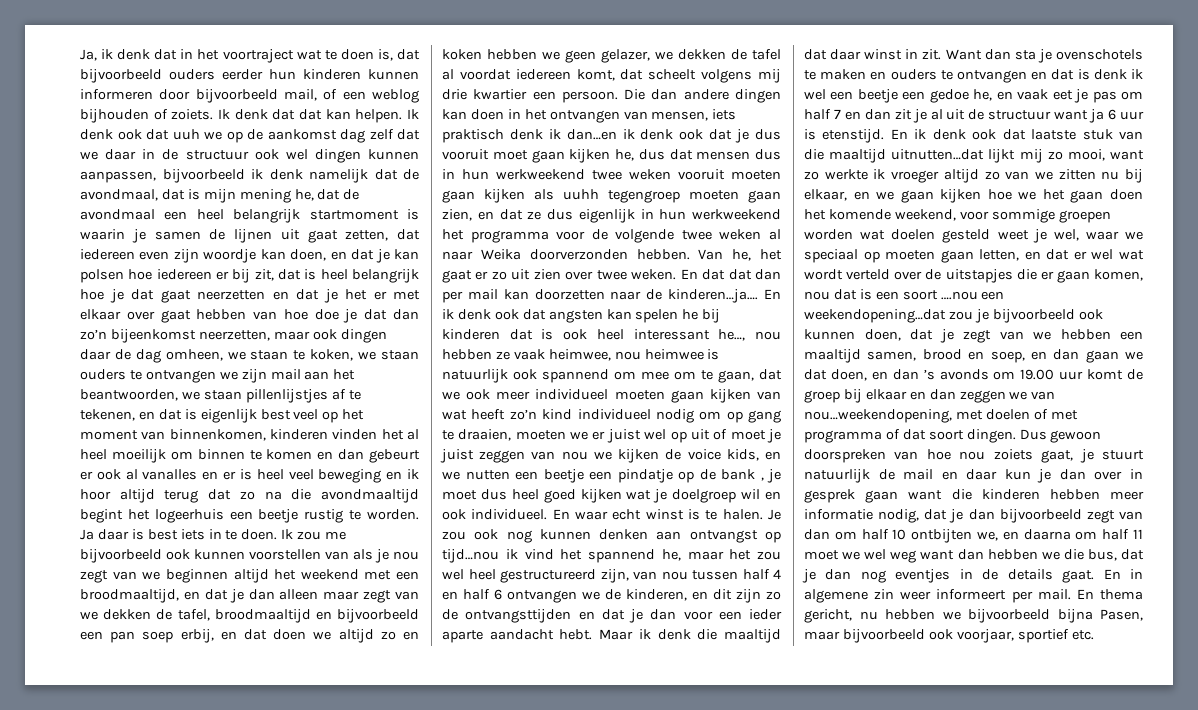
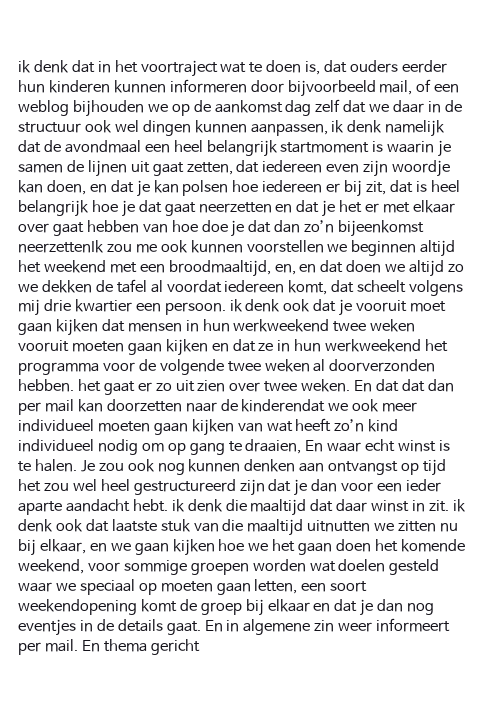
- Ja, ik denk dat in het voortraject wat te doen is, dat bijvoorbeeld ouders eerder hun kinderen kunnen informeren door bijvoorbeeld mail, of een weblog bijhouden of zoiets. Ik denk dat dat kan helpen. Ik denk ook dat uuh we op de aankomst dag zelf dat we daar in de structuur ook wel dingen kunnen aanpassen, bijvoorbeeld ik denk namelijk dat de avondmaal, dat is mijn mening he, dat de avondmaal een heel belangrijk startmoment is waarin je samen de lijnen uit gaat zetten, dat iedereen even zijn woordje kan doen, en dat je kan polsen hoe iedereen er bij zit, dat is heel belangrijk hoe je dat gaat neerzetten en dat je het er met elkaar over gaat hebben van hoe doe je dat dan zo’n bijeenkomst neerzetten, maar ook dingen daar de dag omheen, we staan te koken, we staan ouders te ontvangen we zijn mail aan het beantwoorden, we staan pillenlijstjes af te tekenen, en dat is eigenlijk best veel op het moment van binnenkomen, kinderen vinden het al heel moeilijk om binnen te komen en dan gebeurt er ook al vanalles en er is heel veel beweging en ik hoor altijd terug dat zo na die avondmaaltijd begint het logeerhuis een beetje rustig te worden. Ja daar is best iets in te doen. Ik zou me bijvoorbeeld ook kunnen voorstellen van als je nou zegt van we beginnen altijd het weekend met een broodmaaltijd, en dat je dan alleen maar zegt van we dekken de tafel, broodmaaltijd en bijvoorbeeld een pan soep erbij, en dat doen we altijd zo en koken hebben we geen gelazer, we dekken de tafel al voordat iedereen komt, dat scheelt volgens mij drie kwartier een persoon. Die dan andere dingen kan doen in het ontvangen van mensen, iets praktisch denk ik dan…en ik denk ook dat je dus vooruit moet gaan kijken he, dus dat mensen dus in hun werkweekend twee weken vooruit moeten gaan kijken als uuhh tegengroep moeten gaan zien, en dat ze dus eigenlijk in hun werkweekend het programma voor de volgende twee weken al naar Weika doorverzonden hebben. Van he, het gaat er zo uit zien over twee weken.
+ ik denk dat in het voortraject wat te doen is, dat ouders eerder hun kinderen kunnen informeren door bijvoorbeeld mail, of een weblog bijhouden we op de aankomst dag zelf dat we daar in de structuur ook wel dingen kunnen aanpassen, ik denk namelijk dat de avondmaal een heel belangrijk startmoment is waarin je samen de lijnen uit gaat zetten, dat iedereen even zijn woordje kan doen, en dat je kan polsen hoe iedereen er bij zit, dat is heel belangrijk hoe je dat gaat neerzetten en dat je het er met elkaar over gaat hebben van hoe doe je dat dan zo’n bijeenkomst neerzettenIk zou me ook kunnen voorstellen we beginnen altijd het weekend met een broodmaaltijd, en, en dat doen we altijd zo we dekken de tafel al voordat iedereen komt, dat scheelt volgens mij drie kwartier een persoon. ik denk ook dat je vooruit moet gaan kijken dat mensen in hun werkweekend twee weken vooruit moeten gaan kijken en dat ze in hun werkweekend het programma voor de volgende twee weken al doorverzonden hebben. het gaat er zo uit zien over twee weken.
- En dat dat dan per mail kan doorzetten naar de kinderen…ja…. En ik denk ook dat angsten kan spelen he bij kinderen dat is ook heel interessant he…, nou hebben ze vaak heimwee, nou heimwee is natuurlijk ook spannend om mee om te gaan, dat we ook meer individueel moeten gaan kijken van wat heeft zo’n kind individueel nodig om op gang te draaien, moeten we er juist wel op uit of moet je juist zeggen van nou we kijken de voice kids, en we nutten een beetje een pindatje op de bank , je moet dus heel goed kijken wat je doelgroep wil en ook individueel. En waar echt winst is te halen.
+ En dat dat dan per mail kan doorzetten naar de kinderendat we ook meer individueel moeten gaan kijken van wat heeft zo’n kind individueel nodig om op gang te draaien, En waar echt winst is te halen.
- Je zou ook nog kunnen denken aan ontvangst op tijd…nou ik vind het spannend he, maar het zou wel heel gestructureerd zijn, van nou tussen half 4 en half 6 ontvangen we de kinderen, en dit zijn zo de ontvangsttijden en dat je dan voor een ieder aparte aandacht hebt. Maar ik denk die maaltijd dat daar winst in zit. Want dan sta je ovenschotels te maken en ouders te ontvangen en dat is denk ik wel een beetje een gedoe he, en vaak eet je pas om half 7 en dan zit je al uit de structuur want ja 6 uur is etenstijd. En ik denk ook dat laatste stuk van die maaltijd uitnutten…dat lijkt mij zo mooi, want zo werkte ik vroeger altijd zo van we zitten nu bij elkaar, en we gaan kijken hoe we het gaan doen het komende weekend, voor sommige groepen worden wat doelen gesteld weet je wel, waar we speciaal op moeten gaan letten, en dat er wel wat wordt verteld over de uitstapjes die er gaan komen, nou dat is een soort ….nou een weekendopening…dat zou je bijvoorbeeld ook kunnen doen, dat je zegt van we hebben een maaltijd samen, brood en soep, en dan gaan we dat doen, en dan ’s avonds om 19.00 uur komt de groep bij elkaar en dan zeggen we van nou…weekendopening, met doelen of met programma of dat soort dingen. Dus gewoon doorspreken van hoe nou zoiets gaat, je stuurt natuurlijk de mail en daar kun je dan over in gesprek gaan want die kinderen hebben meer informatie nodig, dat je dan bijvoorbeeld zegt van dan om half 10 ontbijten we, en daarna om half 11 moet we wel weg want dan hebben we die bus, dat je dan nog eventjes in de details gaat.
+ Je zou ook nog kunnen denken aan ontvangst op tijd het zou wel heel gestructureerd zijn dat je dan voor een ieder aparte aandacht hebt. ik denk die maaltijd dat daar winst in zit. ik denk ook dat laatste stuk van die maaltijd uitnutten we zitten nu bij elkaar, en we gaan kijken hoe we het gaan doen het komende weekend, voor sommige groepen worden wat doelen gesteld waar we speciaal op moeten gaan letten, een soort weekendopening komt de groep bij elkaar en dat je dan nog eventjes in de details gaat.
- En thema gericht, nu hebben we bijvoorbeeld bijna Pasen, maar bijvoorbeeld ook voorjaar, sportief etc.
+ En thema gericht

